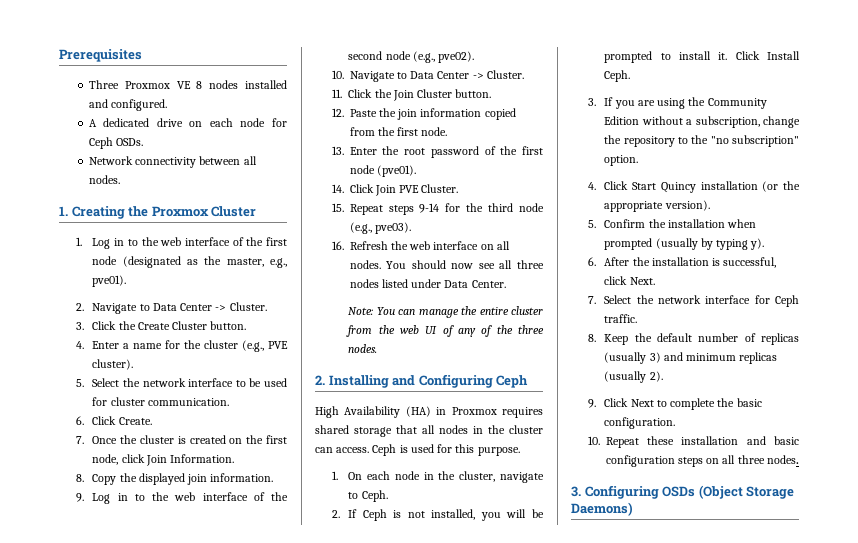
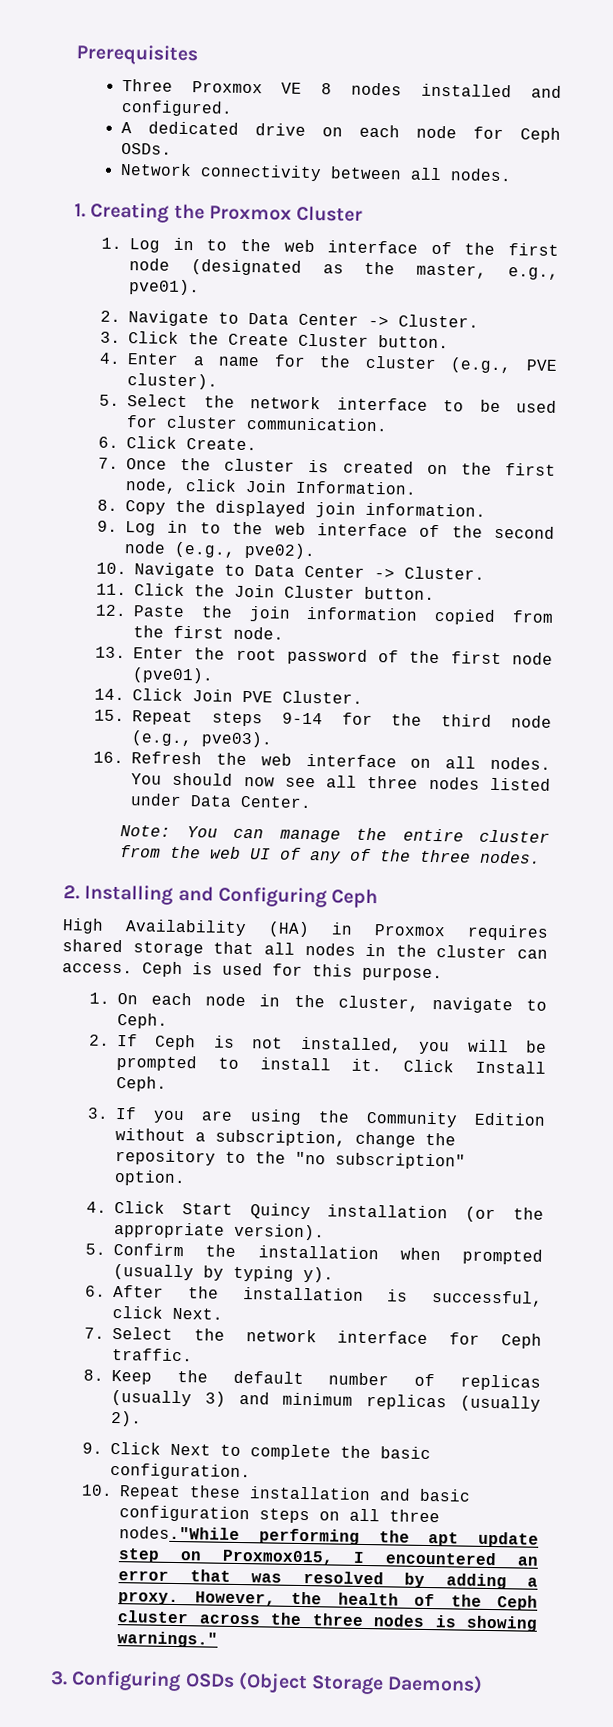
- 10. Repeat these installation and basic configuration steps on all three nodes.
+ 10. Repeat these installation and basic configuration steps on all three nodes."While performing the apt update step on Proxmox015, I encountered an error that was resolved by adding a proxy. However, the health of the Ceph cluster across the three nodes is showing warnings."

